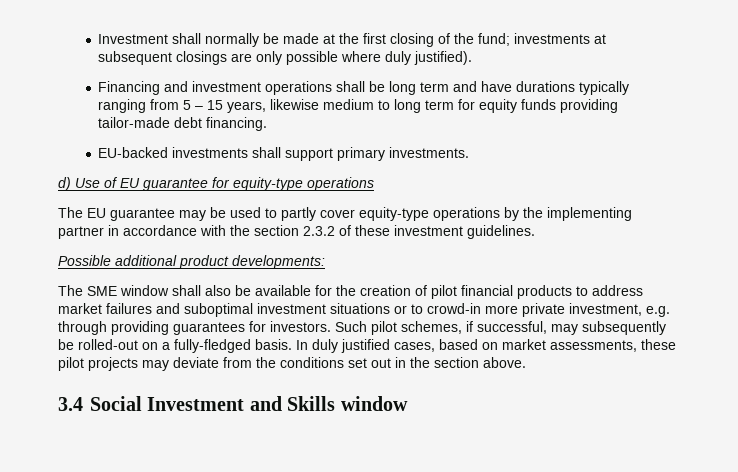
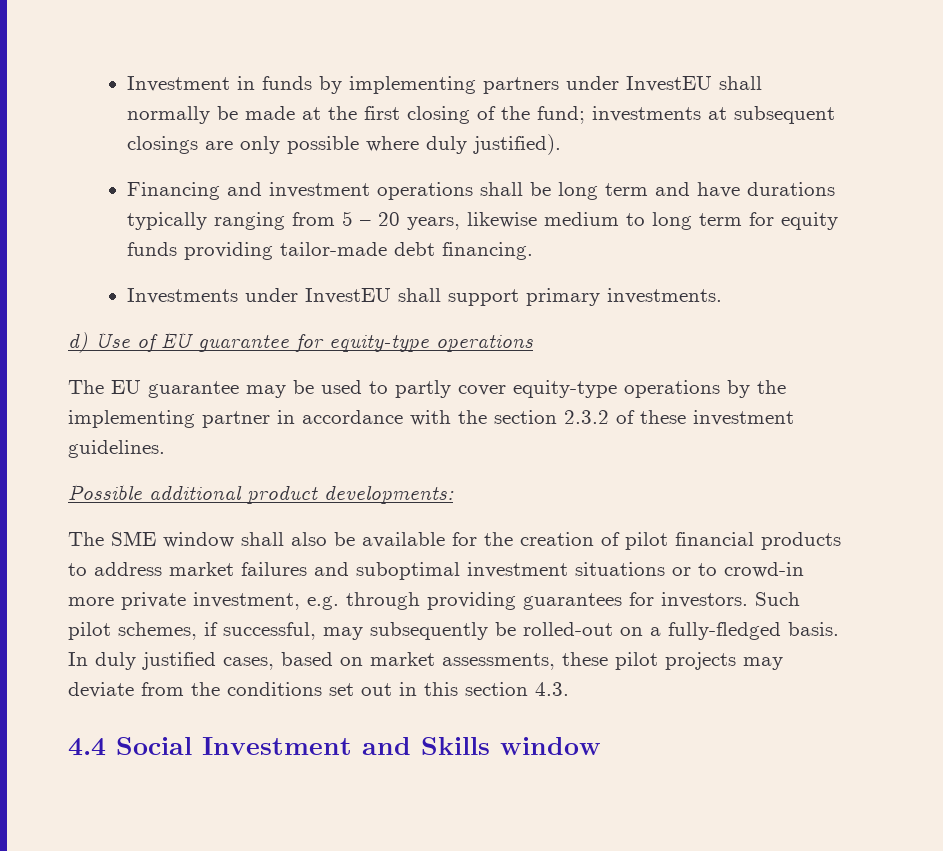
- Investment shall normally be made at the first closing of the fund; investments at subsequent closings are only possible where duly justified).
+ Investment in funds by implementing partners under InvestEU shall normally be made at the first closing of the fund; investments at subsequent closings are only possible where duly justified).
- Financing and investment operations shall be long term and have durations typically ranging from 5 – 15 years, likewise medium to long term for equity funds providing tailor-made debt financing.
+ Financing and investment operations shall be long term and have durations typically ranging from 5 – 20 years, likewise medium to long term for equity funds providing tailor-made debt financing.
- EU-backed investments shall support primary investments.
+ Investments under InvestEU shall support primary investments.
- In duly justified cases, based on market assessments, these pilot projects may deviate from the conditions set out in the section above.
- 3.4 Social Investment and Skills window
+ In duly justified cases, based on market assessments, these pilot projects may deviate from the conditions set out in this section 4.3.
+ 4.4 Social Investment and Skills window

